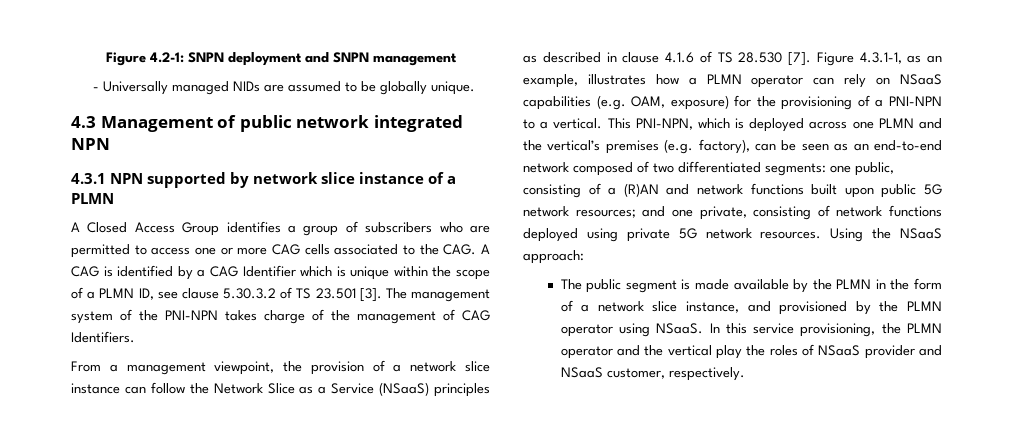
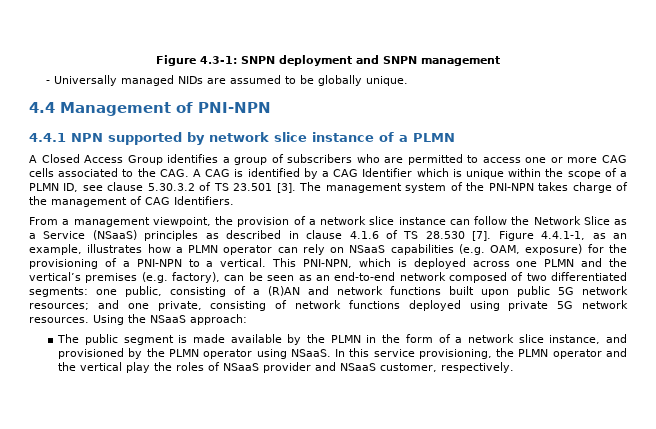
- Figure 4.2-1: SNPN deployment and SNPN management
+ Figure 4.3-1: SNPN deployment and SNPN management
- 4.3 Management of public network integrated NPN
- 4.3.1 NPN supported by network slice instance of a PLMN
+ 4.4 Management of PNI-NPN
+ 4.4.1 NPN supported by network slice instance of a PLMN
- Figure 4.3.1-1, as an example, illustrates how a PLMN operator can rely on NSaaS capabilities (e.g. OAM, exposure) for the provisioning of a PNI-NPN to a vertical.
+ Figure 4.4.1-1, as an example, illustrates how a PLMN operator can rely on NSaaS capabilities (e.g. OAM, exposure) for the provisioning of a PNI-NPN to a vertical.

